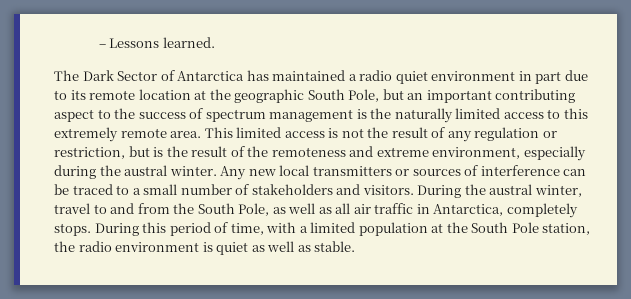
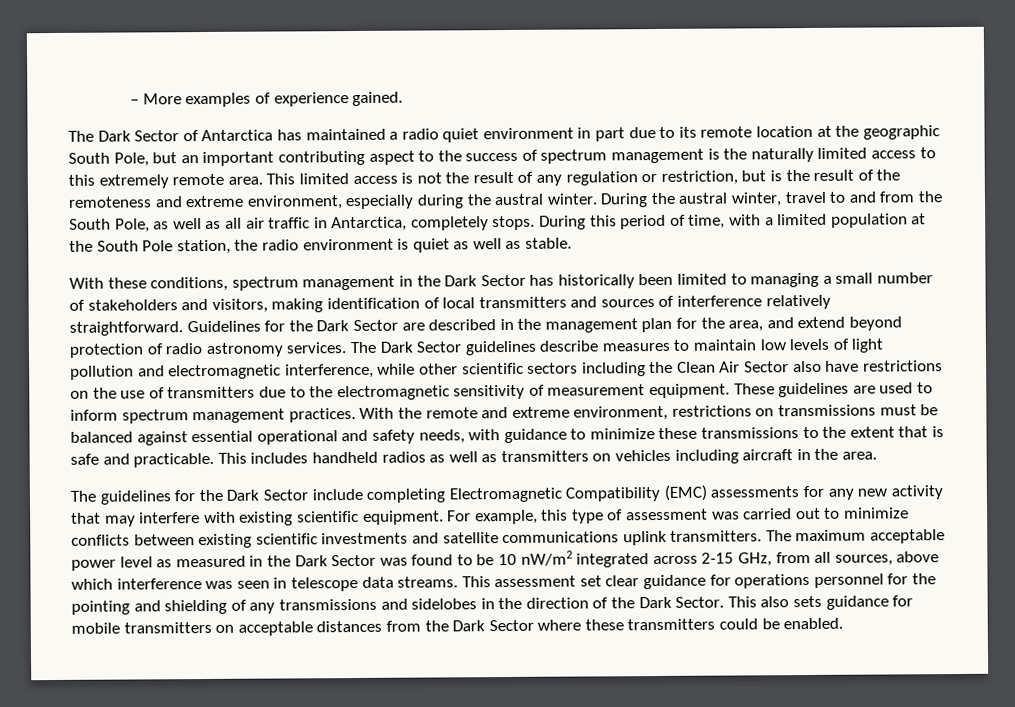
- – Lessons learned.
+ – More examples of experience gained.
- Any new local transmitters or sources of interference can be traced to a small number of stakeholders and visitors.
+ With these conditions, spectrum management in the Dark Sector has historically been limited to managing a small number of stakeholders and visitors, making identification of local transmitters and sources of interference relatively straightforward. Guidelines for the Dark Sector are described in the management plan for the area, and extend beyond protection of radio astronomy services. The Dark Sector guidelines describe measures to maintain low levels of light pollution and electromagnetic interference, while other scientific sectors including the Clean Air Sector also have restrictions on the use of transmitters due to the electromagnetic sensitivity of measurement equipment. These guidelines are used to inform spectrum management practices. With the remote and extreme environment, restrictions on transmissions must be balanced against essential operational and safety needs, with guidance to minimize these transmissions to the extent that is safe and practicable. This includes handheld radios as well as transmitters on vehicles including aircraft in the area.
+ The guidelines for the Dark Sector include completing Electromagnetic Compatibility (EMC) assessments for any new activity that may interfere with existing scientific equipment. For example, this type of assessment was carried out to minimize conflicts between existing scientific investments and satellite communications uplink transmitters. The maximum acceptable power level as measured in the Dark Sector was found to be 10 nW/m2 integrated across 2-15 GHz, from all sources, above which interference was seen in telescope data streams. This assessment set clear guidance for operations personnel for the pointing and shielding of any transmissions and sidelobes in the direction of the Dark Sector. This also sets guidance for mobile transmitters on acceptable distances from the Dark Sector where these transmitters could be enabled.

